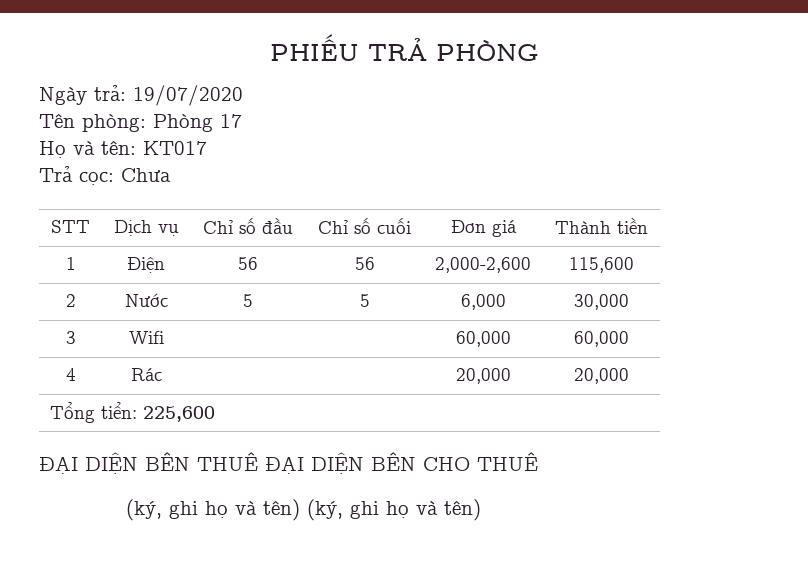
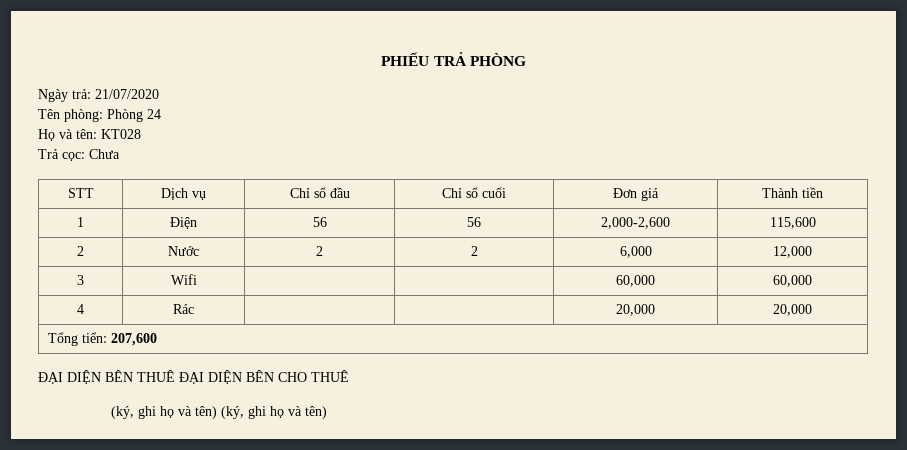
- Ngày trả: 19/07/2020
+ Ngày trả: 21/07/2020
- Tên phòng: Phòng 17
+ Tên phòng: Phòng 24
- Họ và tên: KT017
+ Họ và tên: KT028
- 2 | Nước | 5 | 5 | 6,000 | 30,000
+ 2 | Nước | 2 | 2 | 6,000 | 12,000
- Tổng tiển: 225,600
+ Tổng tiển: 207,600

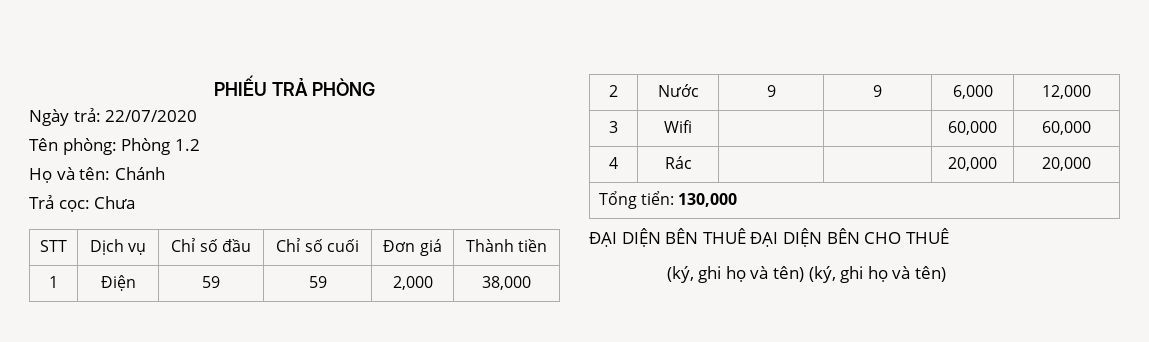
- Ngày trả: 21/07/2020
+ Ngày trả: 22/07/2020
- Tên phòng: Phòng 24
+ Tên phòng: Phòng 1.2
- Họ và tên: KT028
+ Họ và tên: Chánh
- 1 | Điện | 56 | 56 | 2,000-2,600 | 115,600
+ 1 | Điện | 59 | 59 | 2,000 | 38,000
- 2 | Nước | 2 | 2 | 6,000 | 12,000
+ 2 | Nước | 9 | 9 | 6,000 | 12,000
- Tổng tiển: 207,600
+ Tổng tiển: 130,000

